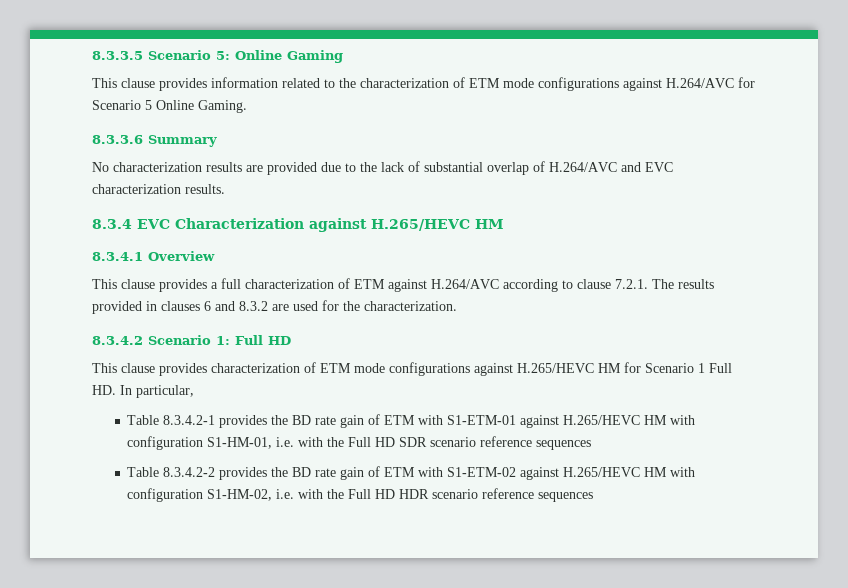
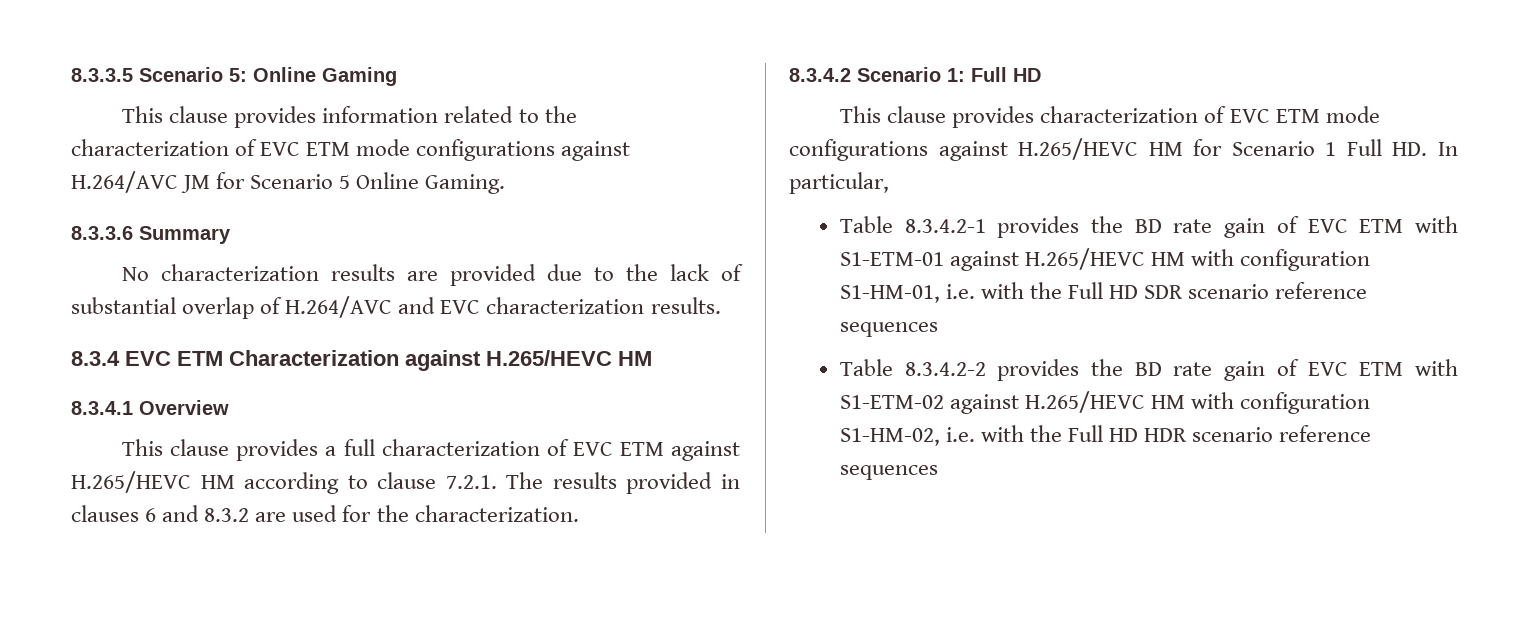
- This clause provides information related to the characterization of ETM mode configurations against H.264/AVC for Scenario 5 Online Gaming.
+ This clause provides information related to the characterization of EVC ETM mode configurations against H.264/AVC JM for Scenario 5 Online Gaming.
- 8.3.4 EVC Characterization against H.265/HEVC HM
+ 8.3.4 EVC ETM Characterization against H.265/HEVC HM
- This clause provides a full characterization of ETM against H.264/AVC according to clause 7.2.1. The results provided in clauses 6 and 8.3.2 are used for the characterization.
+ This clause provides a full characterization of EVC ETM against H.265/HEVC HM according to clause 7.2.1. The results provided in clauses 6 and 8.3.2 are used for the characterization.
- This clause provides characterization of ETM mode configurations against H.265/HEVC HM for Scenario 1 Full HD. In particular,
+ This clause provides characterization of EVC ETM mode configurations against H.265/HEVC HM for Scenario 1 Full HD. In particular,
- Table 8.3.4.2-1 provides the BD rate gain of ETM with S1-ETM-01 against H.265/HEVC HM with configuration S1-HM-01, i.e. with the Full HD SDR scenario reference sequences
+ Table 8.3.4.2-1 provides the BD rate gain of EVC ETM with S1-ETM-01 against H.265/HEVC HM with configuration S1-HM-01, i.e. with the Full HD SDR scenario reference sequences
- Table 8.3.4.2-2 provides the BD rate gain of ETM with S1-ETM-02 against H.265/HEVC HM with configuration S1-HM-02, i.e. with the Full HD HDR scenario reference sequences
+ Table 8.3.4.2-2 provides the BD rate gain of EVC ETM with S1-ETM-02 against H.265/HEVC HM with configuration S1-HM-02, i.e. with the Full HD HDR scenario reference sequences

